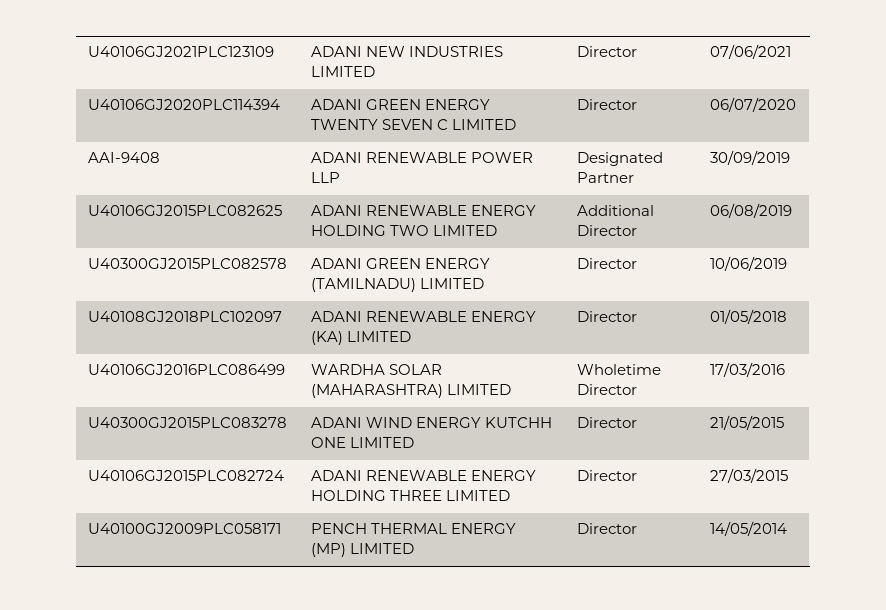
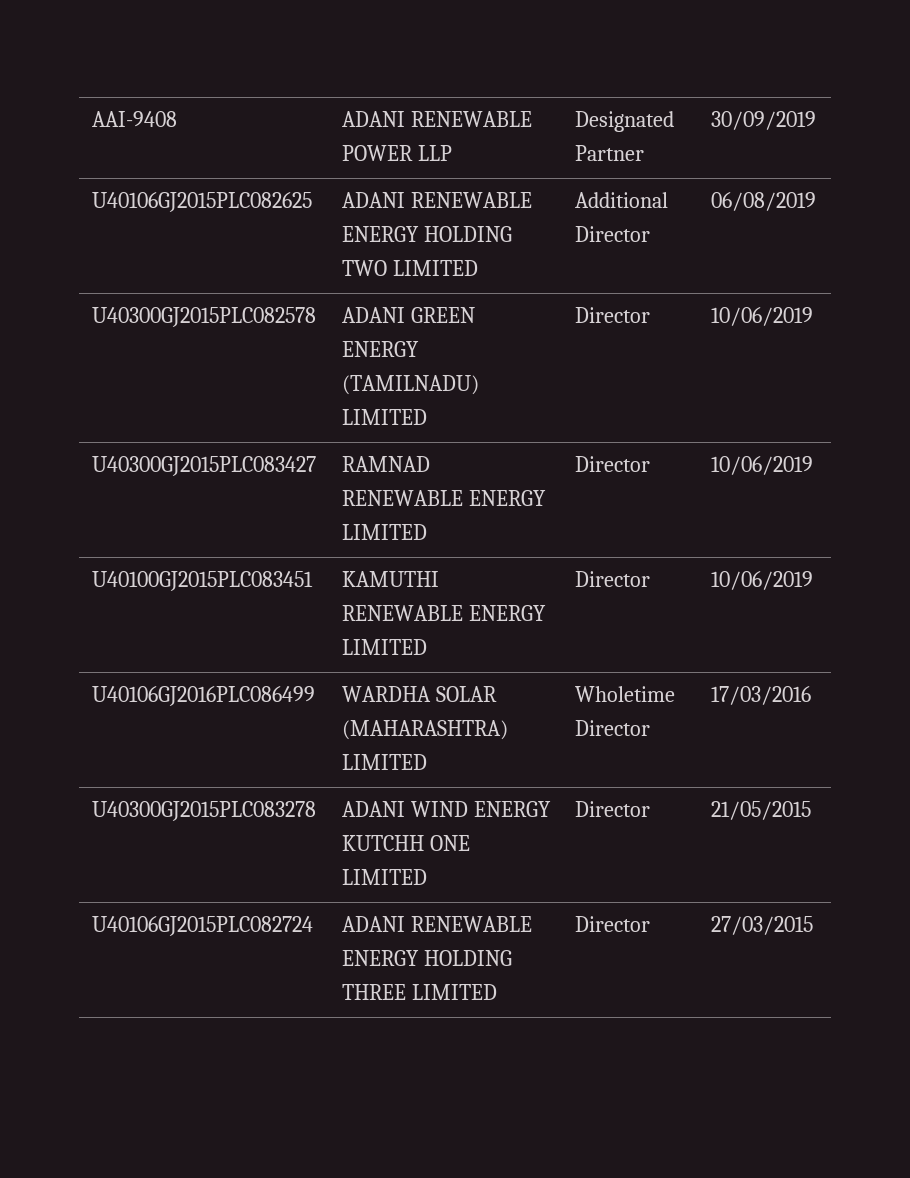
- U40106GJ2021PLC123109 | ADANI NEW INDUSTRIES LIMITED | Director | 07/06/2021
- U40106GJ2020PLC114394 | ADANI GREEN ENERGY TWENTY SEVEN C LIMITED | Director | 06/07/2020
- U40108GJ2018PLC102097 | ADANI RENEWABLE ENERGY (KA) LIMITED | Director | 01/05/2018
+ U40300GJ2015PLC083427 | RAMNAD RENEWABLE ENERGY LIMITED | Director | 10/06/2019
+ U40100GJ2015PLC083451 | KAMUTHI RENEWABLE ENERGY LIMITED | Director | 10/06/2019
- U40100GJ2009PLC058171 | PENCH THERMAL ENERGY (MP) LIMITED | Director | 14/05/2014

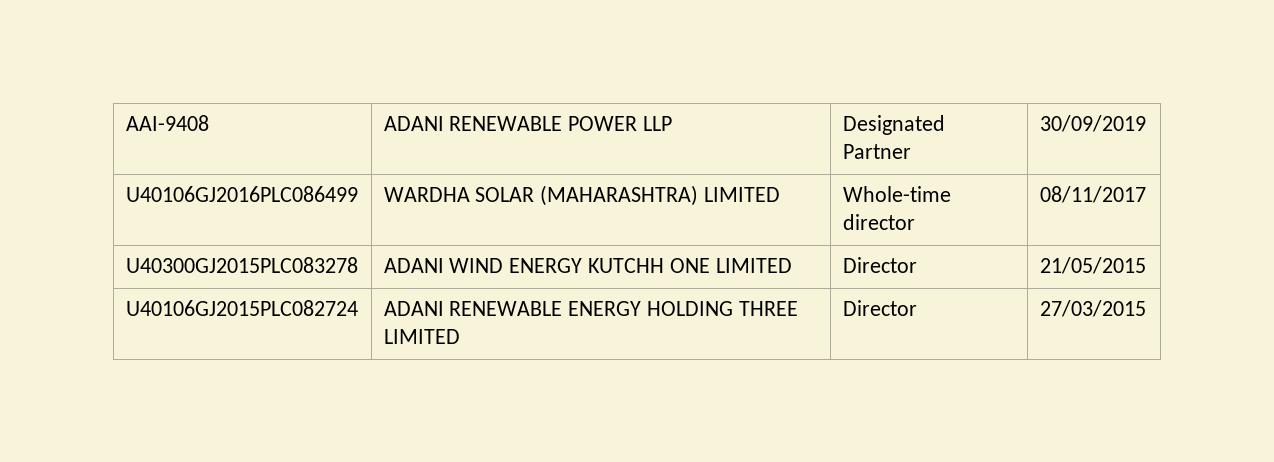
- U40106GJ2015PLC082625 | ADANI RENEWABLE ENERGY HOLDING TWO LIMITED | Additional Director | 06/08/2019
- U40300GJ2015PLC082578 | ADANI GREEN ENERGY (TAMILNADU) LIMITED | Director | 10/06/2019
- U40300GJ2015PLC083427 | RAMNAD RENEWABLE ENERGY LIMITED | Director | 10/06/2019
- U40100GJ2015PLC083451 | KAMUTHI RENEWABLE ENERGY LIMITED | Director | 10/06/2019
- U40106GJ2016PLC086499 | WARDHA SOLAR (MAHARASHTRA) LIMITED | Wholetime Director | 17/03/2016
+ U40106GJ2016PLC086499 | WARDHA SOLAR (MAHARASHTRA) LIMITED | Whole-time director | 08/11/2017

